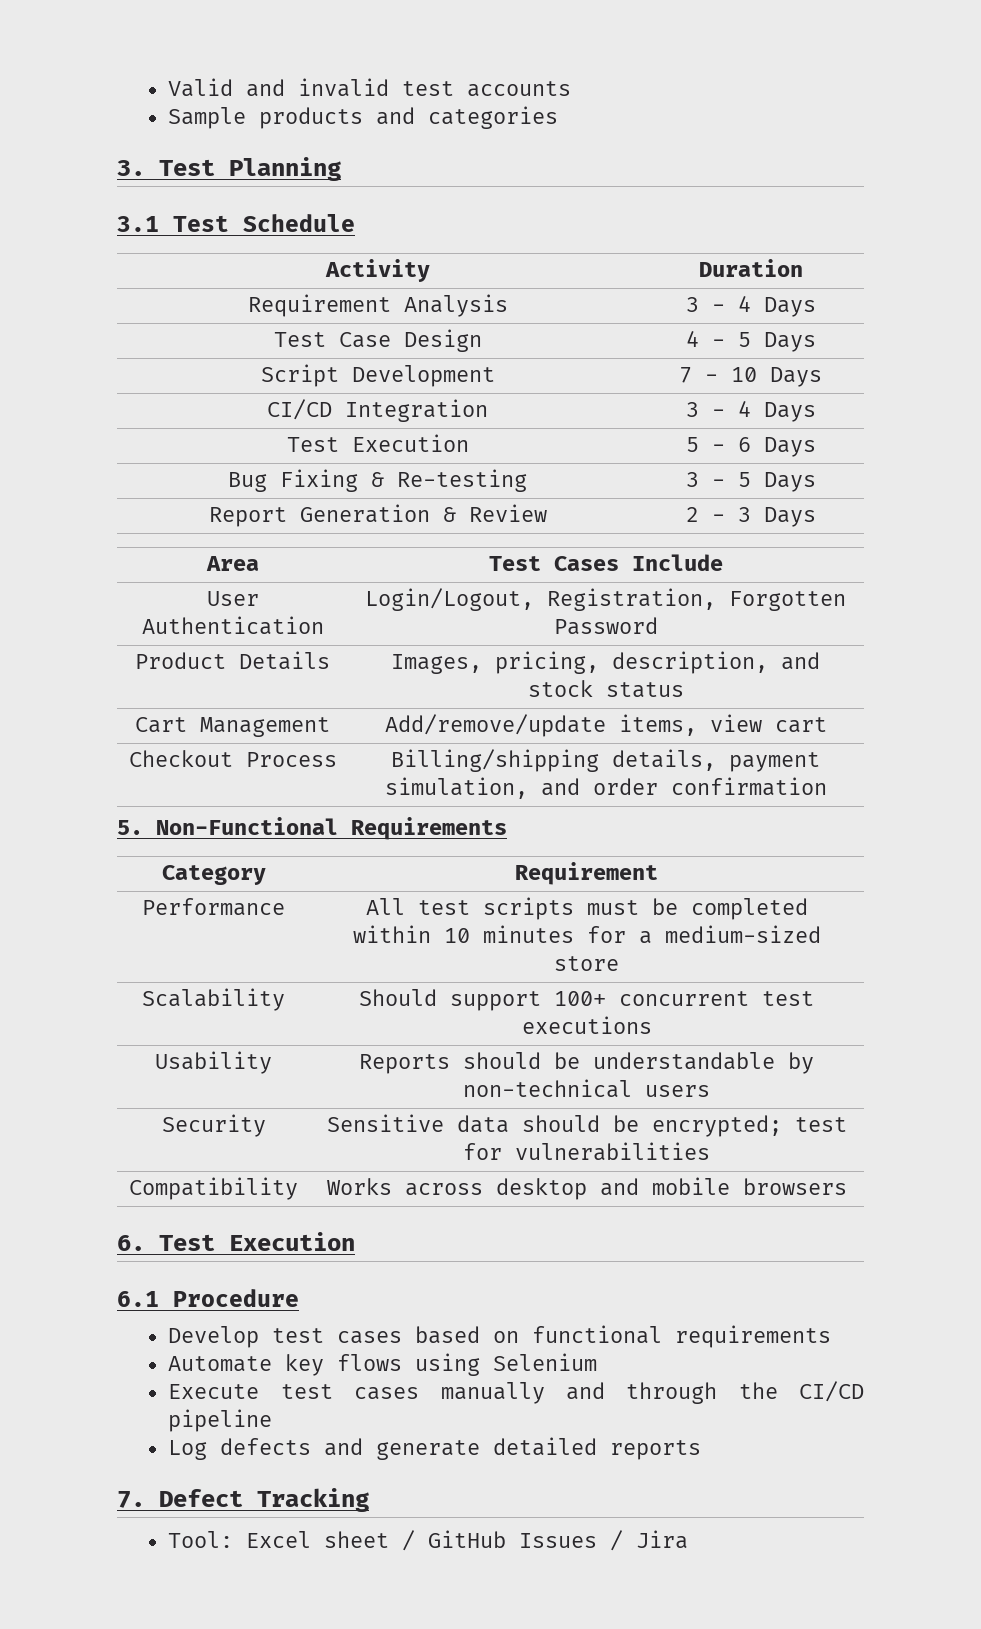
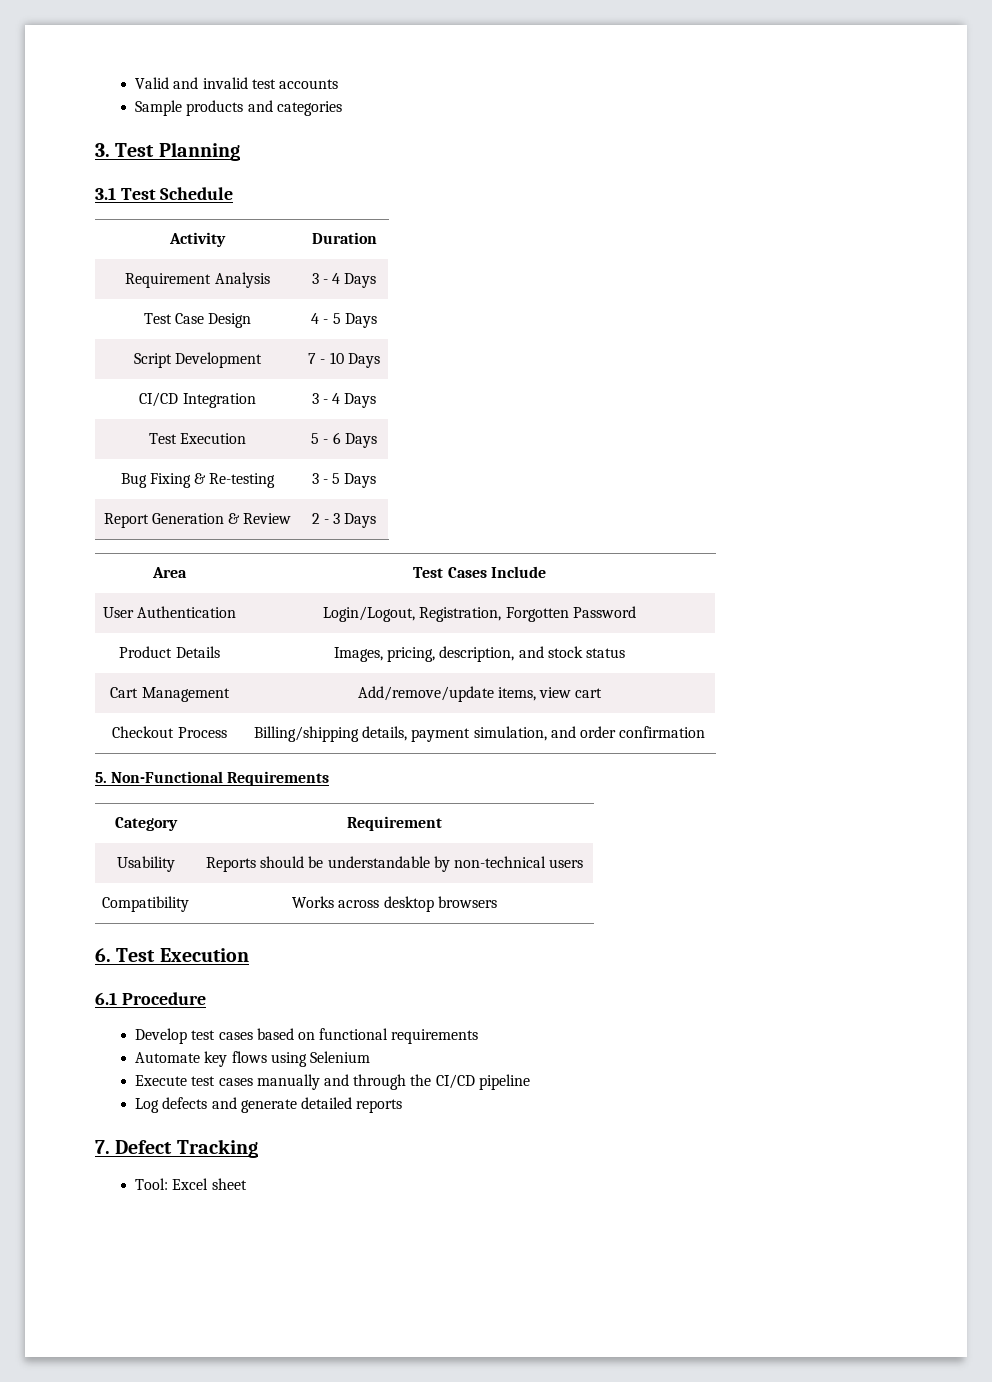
- Performance | All test scripts must be completed within 10 minutes for a medium-sized store
- Scalability | Should support 100+ concurrent test executions
- Security | Sensitive data should be encrypted; test for vulnerabilities
- Compatibility | Works across desktop and mobile browsers
+ Compatibility | Works across desktop browsers
- Tool: Excel sheet / GitHub Issues / Jira
+ Tool: Excel sheet

